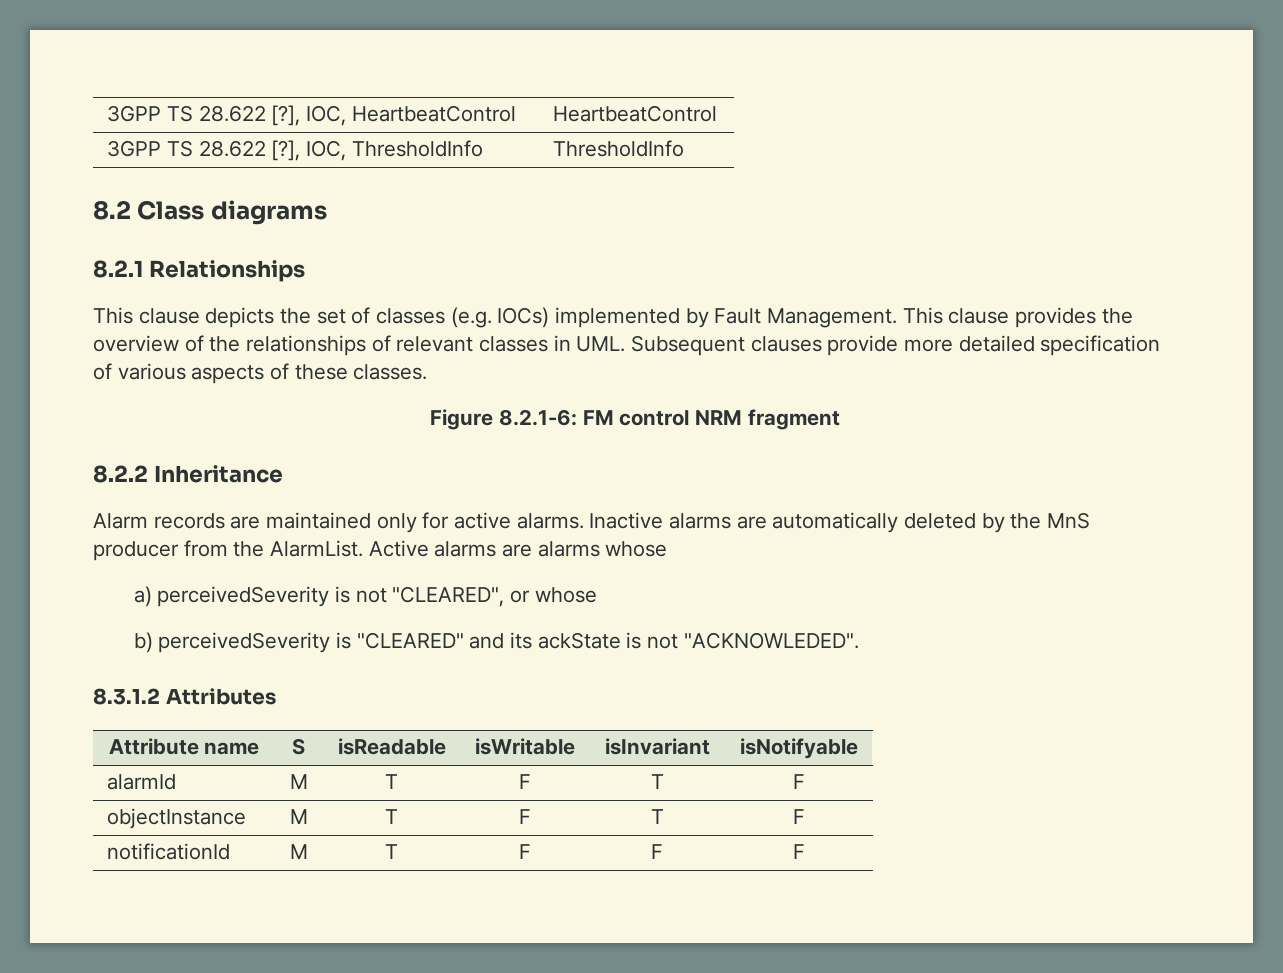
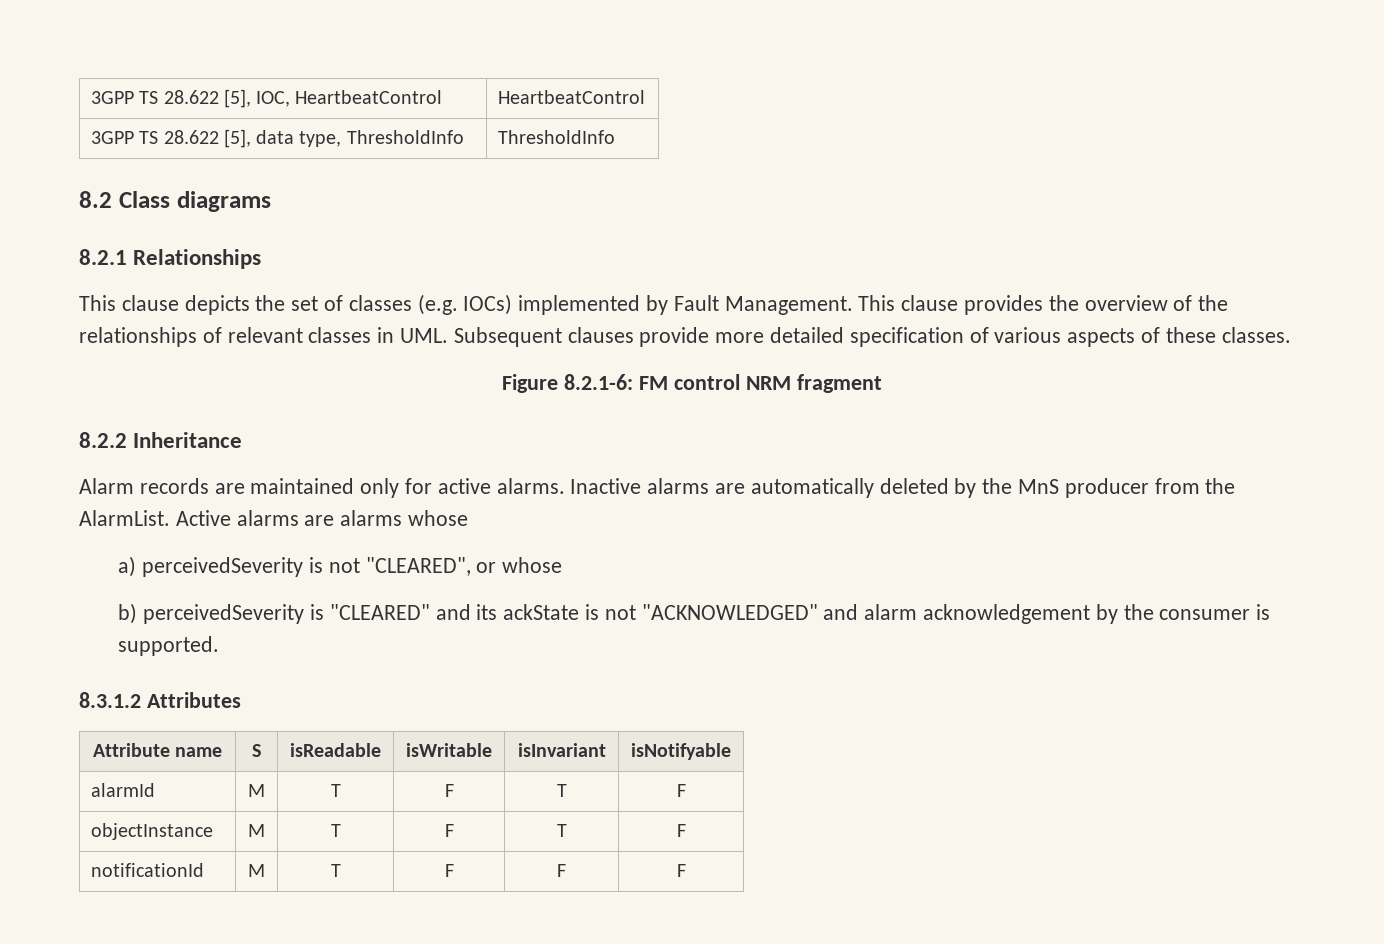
- 3GPP TS 28.622 [?], IOC, HeartbeatControl | HeartbeatControl
+ 3GPP TS 28.622 [5], IOC, HeartbeatControl | HeartbeatControl
- 3GPP TS 28.622 [?], IOC, ThresholdInfo | ThresholdInfo
+ 3GPP TS 28.622 [5], data type, ThresholdInfo | ThresholdInfo
- b) perceivedSeverity is "CLEARED" and its ackState is not "ACKNOWLEDED".
+ b) perceivedSeverity is "CLEARED" and its ackState is not "ACKNOWLEDGED" and alarm acknowledgement by the consumer is supported.

